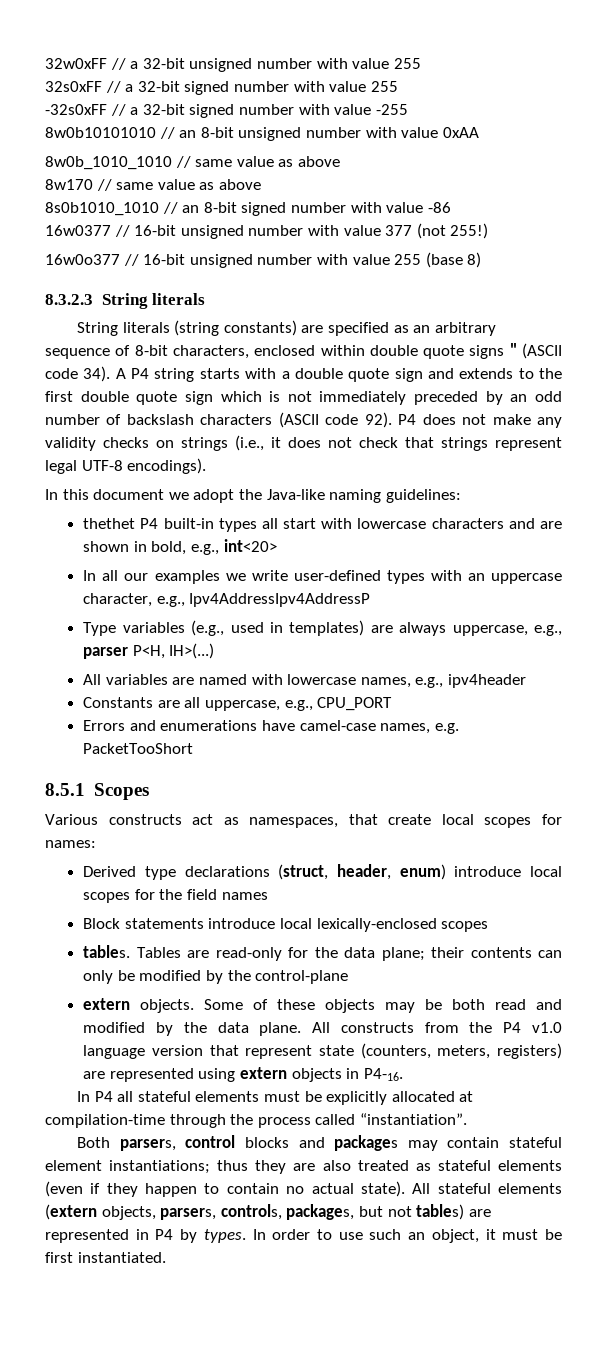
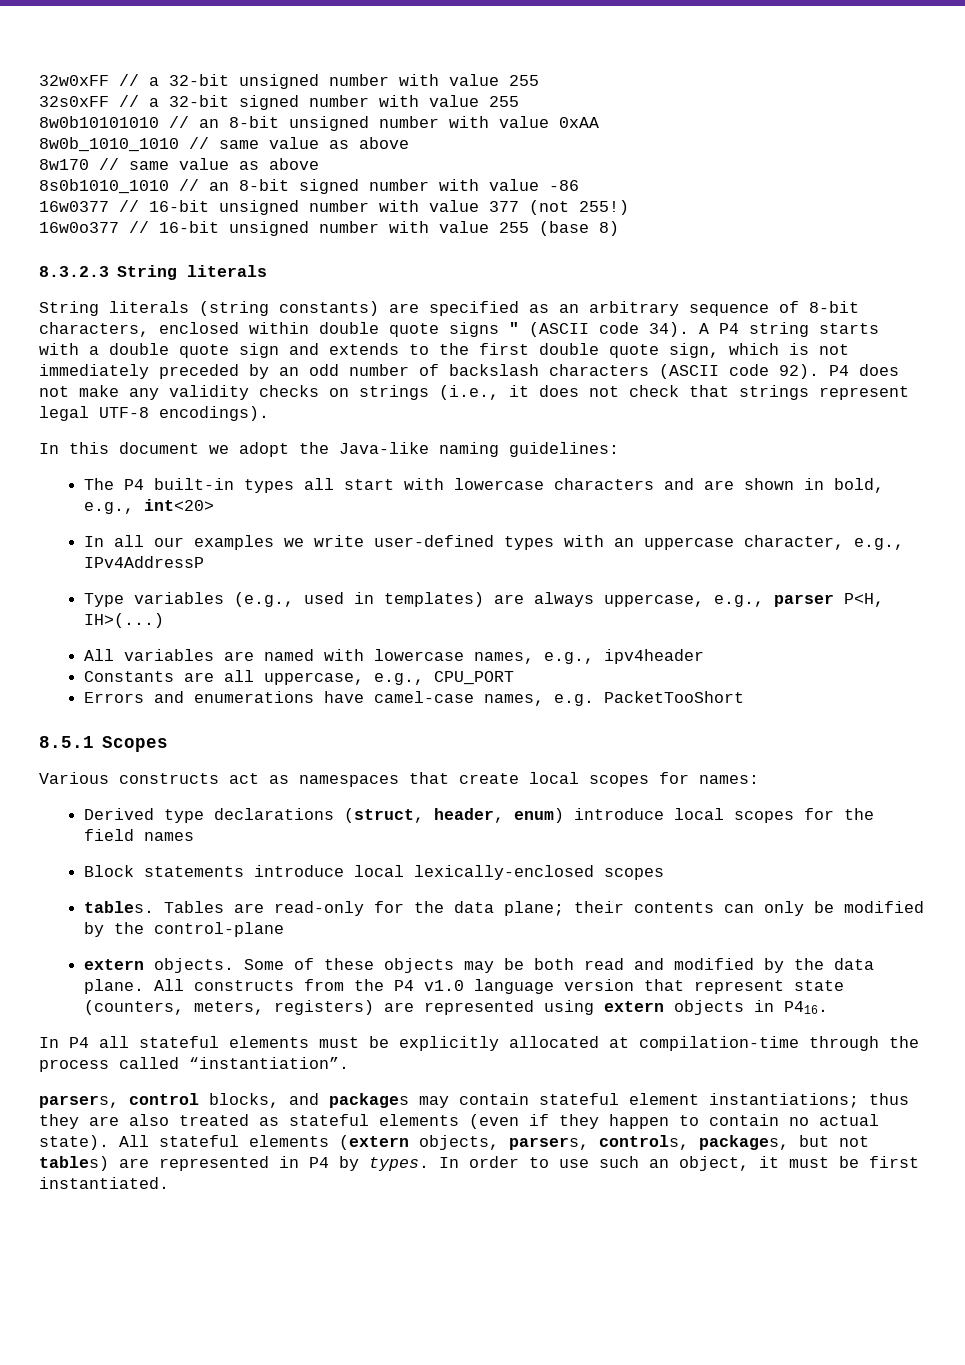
- -32s0xFF // a 32-bit signed number with value -255
- A P4 string starts with a double quote sign and extends to the first double quote sign which is not immediately preceded by an odd number of backslash characters (ASCII code 92).
+ A P4 string starts with a double quote sign and extends to the first double quote sign, which is not immediately preceded by an odd number of backslash characters (ASCII code 92).
- thethet P4 built-in types all start with lowercase characters and are shown in bold, e.g., int<20>
+ The P4 built-in types all start with lowercase characters and are shown in bold, e.g., int<20>
- In all our examples we write user-defined types with an uppercase character, e.g., Ipv4AddressIpv4AddressP
+ In all our examples we write user-defined types with an uppercase character, e.g., IPv4AddressP
- Various constructs act as namespaces, that create local scopes for names:
+ Various constructs act as namespaces that create local scopes for names:
- All constructs from the P4 v1.0 language version that represent state (counters, meters, registers) are represented using extern objects in P4-16.
+ All constructs from the P4 v1.0 language version that represent state (counters, meters, registers) are represented using extern objects in P416.
- Both parsers, control blocks and packages may contain stateful element instantiations; thus they are also treated as stateful elements (even if they happen to contain no actual state).
+ parsers, control blocks, and packages may contain stateful element instantiations; thus they are also treated as stateful elements (even if they happen to contain no actual state).

